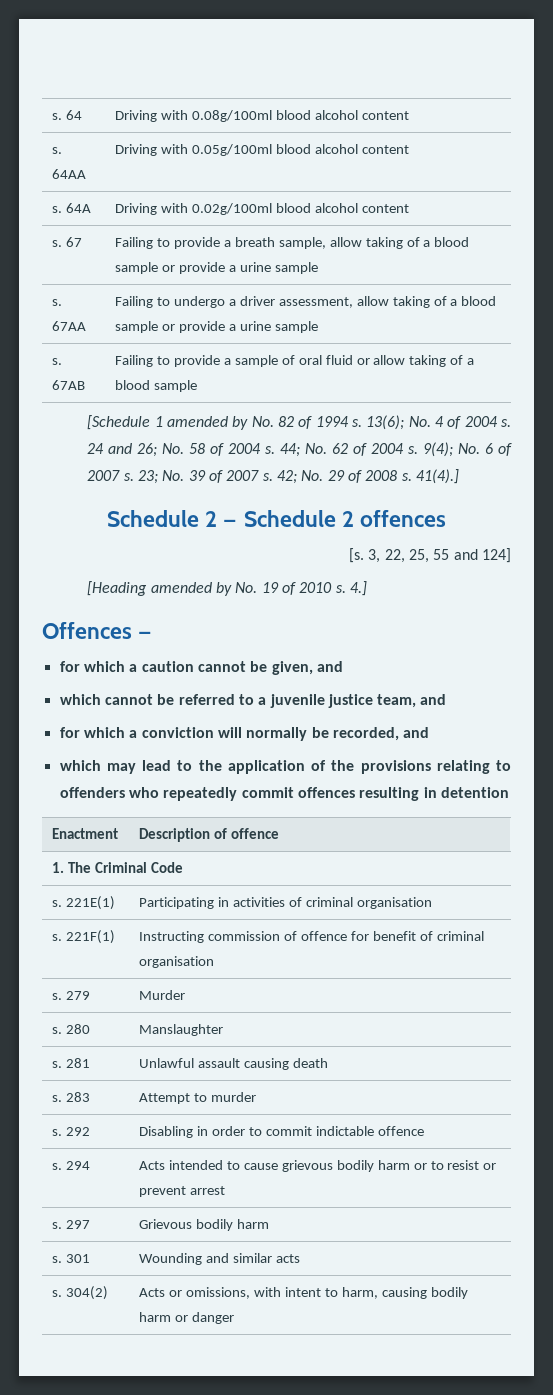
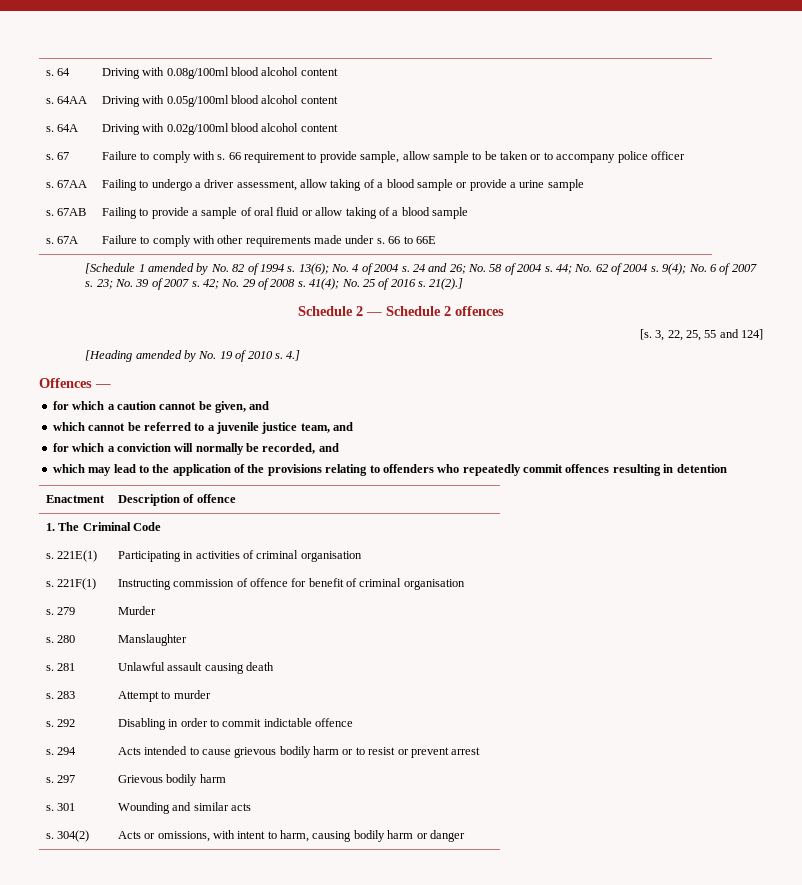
- s. 67 | Failing to provide a breath sample, allow taking of a blood sample or provide a urine sample
+ s. 67 | Failure to comply with s. 66 requirement to provide sample, allow sample to be taken or to accompany police officer
+ s. 67A | Failure to comply with other requirements made under s. 66 to 66E
- 41(4).]
+ 41(4); No. 25 of 2016 s. 21(2).]

